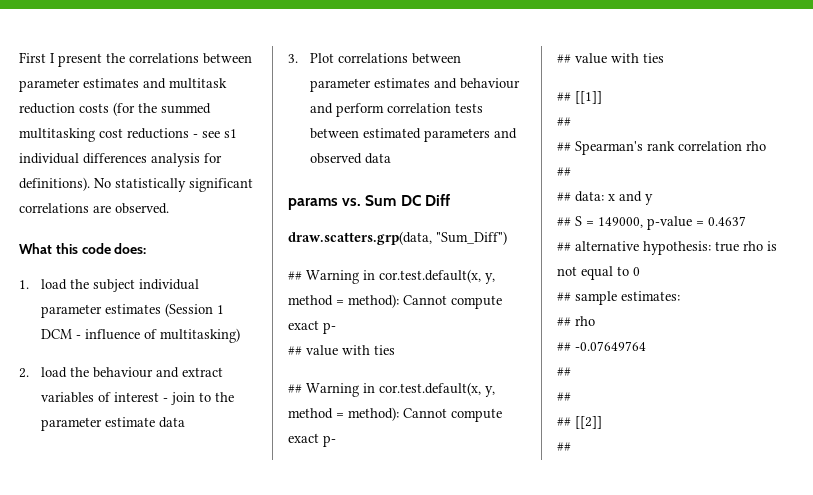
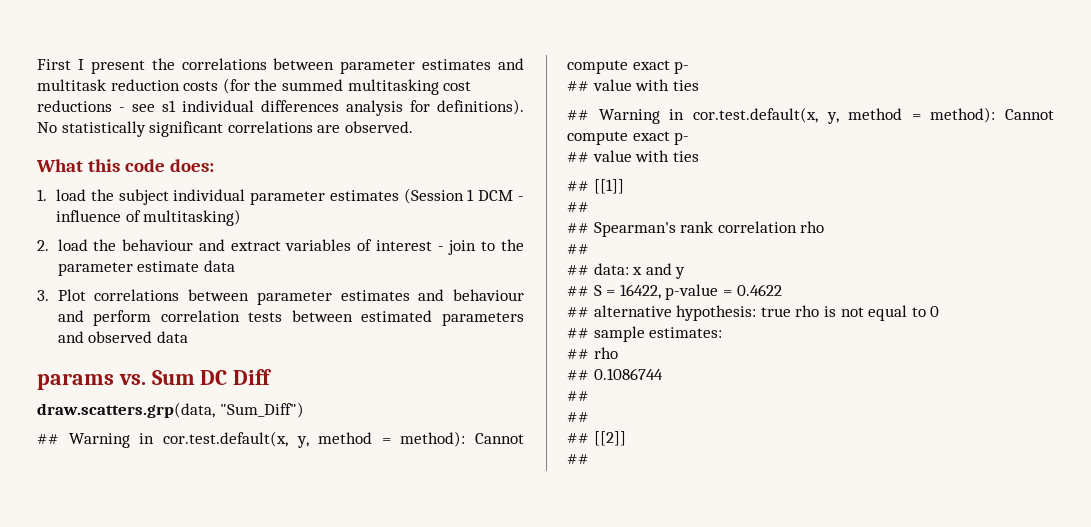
- ## S = 149000, p-value = 0.4637
+ ## S = 16422, p-value = 0.4622
- ## -0.07649764
+ ## 0.1086744

